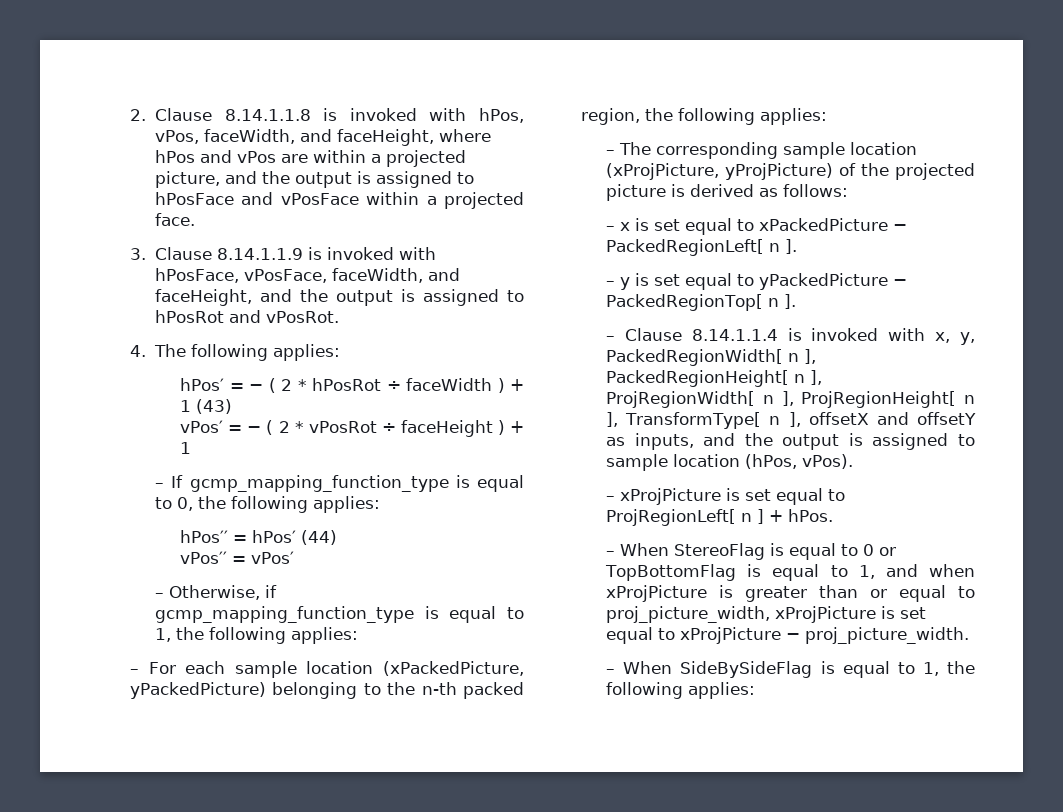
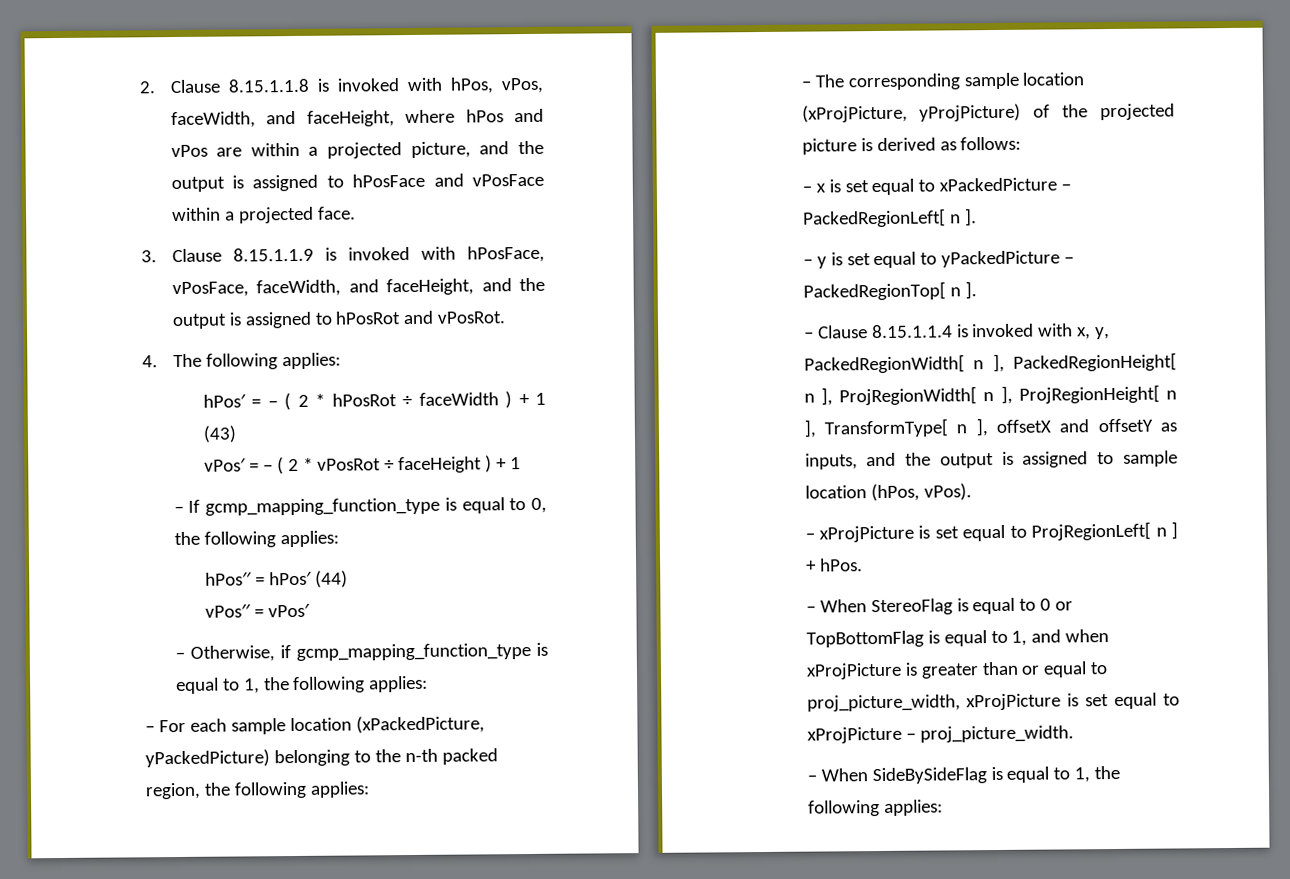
- 2. Clause 8.14.1.1.8 is invoked with hPos, vPos, faceWidth, and faceHeight, where hPos and vPos are within a projected picture, and the output is assigned to hPosFace and vPosFace within a projected face.
+ 2. Clause 8.15.1.1.8 is invoked with hPos, vPos, faceWidth, and faceHeight, where hPos and vPos are within a projected picture, and the output is assigned to hPosFace and vPosFace within a projected face.
- 3. Clause 8.14.1.1.9 is invoked with hPosFace, vPosFace, faceWidth, and faceHeight, and the output is assigned to hPosRot and vPosRot.
+ 3. Clause 8.15.1.1.9 is invoked with hPosFace, vPosFace, faceWidth, and faceHeight, and the output is assigned to hPosRot and vPosRot.
- – Clause 8.14.1.1.4 is invoked with x, y, PackedRegionWidth[ n ], PackedRegionHeight[ n ], ProjRegionWidth[ n ], ProjRegionHeight[ n ], TransformType[ n ], offsetX and offsetY as inputs, and the output is assigned to sample location (hPos, vPos).
+ – Clause 8.15.1.1.4 is invoked with x, y, PackedRegionWidth[ n ], PackedRegionHeight[ n ], ProjRegionWidth[ n ], ProjRegionHeight[ n ], TransformType[ n ], offsetX and offsetY as inputs, and the output is assigned to sample location (hPos, vPos).

